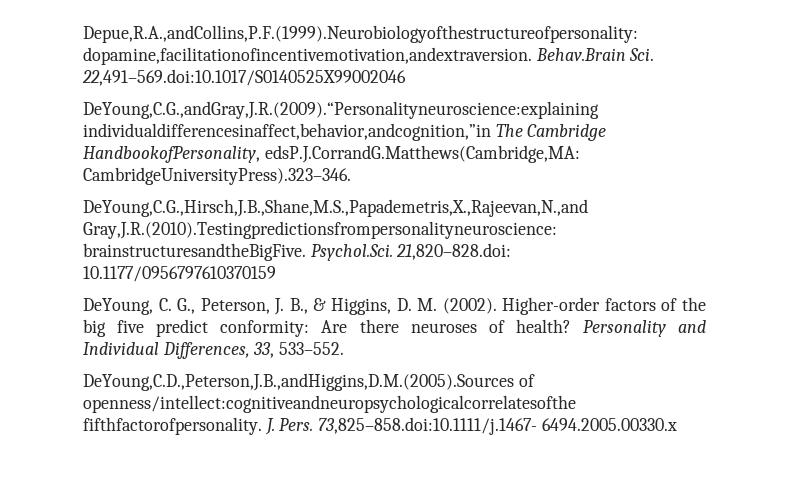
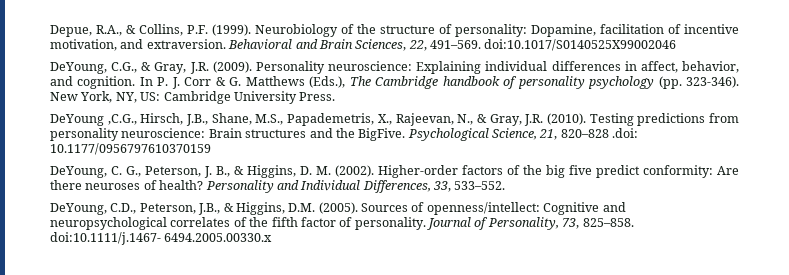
- Depue,R.A.,andCollins,P.F.(1999).Neurobiologyofthestructureofpersonality: dopamine,facilitationofincentivemotivation,andextraversion. Behav.Brain Sci. 22,491–569.doi:10.1017/S0140525X99002046
- DeYoung,C.G.,andGray,J.R.(2009).“Personalityneuroscience:explaining individualdifferencesinaffect,behavior,andcognition,”in The Cambridge HandbookofPersonality, edsP.J.CorrandG.Matthews(Cambridge,MA: CambridgeUniversityPress).323–346.
- DeYoung,C.G.,Hirsch,J.B.,Shane,M.S.,Papademetris,X.,Rajeevan,N.,and Gray,J.R.(2010).Testingpredictionsfrompersonalityneuroscience: brainstructuresandtheBigFive. Psychol.Sci. 21,820–828.doi: 10.1177/0956797610370159
+ Depue, R.A., & Collins, P.F. (1999). Neurobiology of the structure of personality: Dopamine, facilitation of incentive motivation, and extraversion. Behavioral and Brain Sciences, 22, 491–569. doi:10.1017/S0140525X99002046
+ DeYoung, C.G., & Gray, J.R. (2009). Personality neuroscience: Explaining individual differences in affect, behavior, and cognition. In P. J. Corr & G. Matthews (Eds.), The Cambridge handbook of personality psychology (pp. 323-346). New York, NY, US: Cambridge University Press.
+ DeYoung ,C.G., Hirsch, J.B., Shane, M.S., Papademetris, X., Rajeevan, N., & Gray, J.R. (2010). Testing predictions from personality neuroscience: Brain structures and the BigFive. Psychological Science, 21, 820–828 .doi: 10.1177/0956797610370159
- DeYoung,C.D.,Peterson,J.B.,andHiggins,D.M.(2005).Sources of openness/intellect:cognitiveandneuropsychologicalcorrelatesofthe fifthfactorofpersonality. J. Pers. 73,825–858.doi:10.1111/j.1467- 6494.2005.00330.x
+ DeYoung, C.D., Peterson, J.B., & Higgins, D.M. (2005). Sources of openness/intellect: Cognitive and neuropsychological correlates of the fifth factor of personality. Journal of Personality, 73, 825–858. doi:10.1111/j.1467- 6494.2005.00330.x

